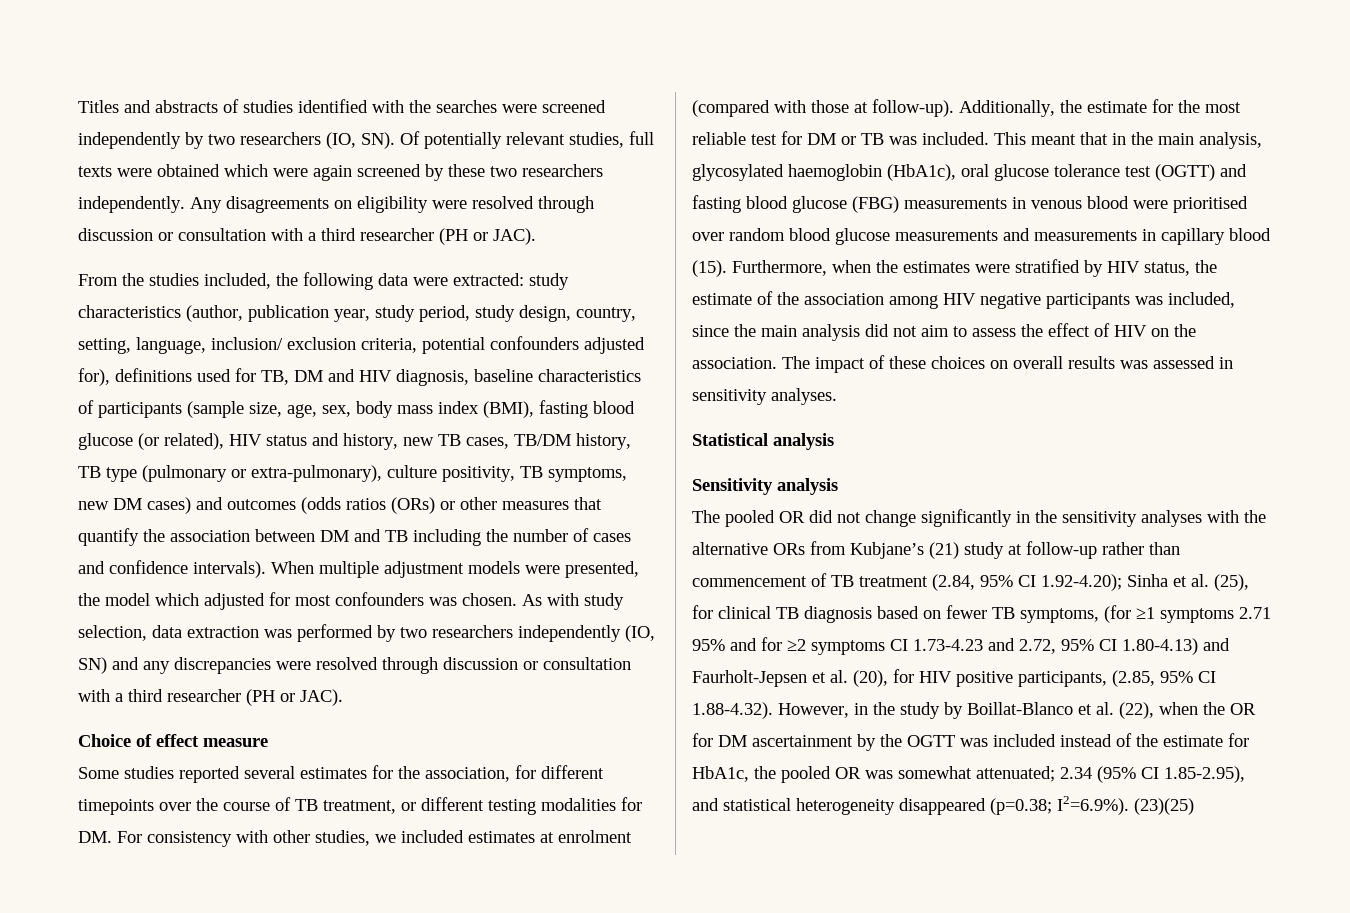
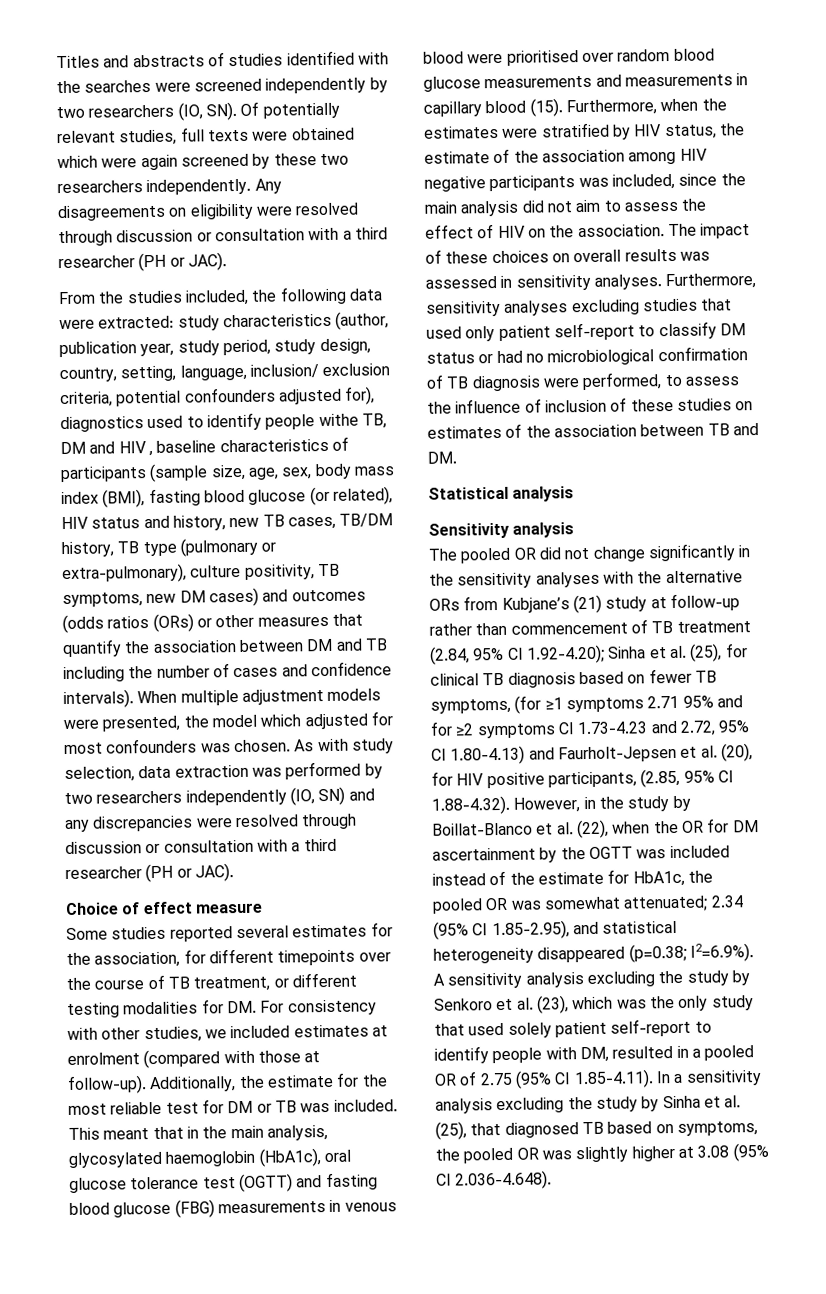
- study characteristics (author, publication year, study period, study design, country, setting, language, inclusion/ exclusion criteria, potential confounders adjusted for), definitions used for TB, DM and HIV diagnosis, baseline characteristics of participants (sample size, age, sex, body mass index (BMI), fasting blood glucose (or related), HIV status and history, new TB cases, TB/DM history, TB type (pulmonary or extra-pulmonary), culture positivity, TB symptoms, new DM cases) and outcomes (odds ratios (ORs) or other measures that quantify the association between DM and TB including the number of cases and confidence intervals).
+ study characteristics (author, publication year, study period, study design, country, setting, language, inclusion/ exclusion criteria, potential confounders adjusted for), diagnostics used to identify people withe TB, DM and HIV , baseline characteristics of participants (sample size, age, sex, body mass index (BMI), fasting blood glucose (or related), HIV status and history, new TB cases, TB/DM history, TB type (pulmonary or extra-pulmonary), culture positivity, TB symptoms, new DM cases) and outcomes (odds ratios (ORs) or other measures that quantify the association between DM and TB including the number of cases and confidence intervals).
+ Furthermore, sensitivity analyses excluding studies that used only patient self-report to classify DM status or had no microbiological confirmation of TB diagnosis were performed, to assess the influence of inclusion of these studies on estimates of the association between TB and DM.
- I2=6.9%). (23)(25)
+ I2=6.9%). A sensitivity analysis excluding the study by Senkoro et al. (23), which was the only study that used solely patient self-report to identify people with DM, resulted in a pooled OR of 2.75 (95% CI 1.85-4.11). In a sensitivity analysis excluding the study by Sinha et al. (25), that diagnosed TB based on symptoms, the pooled OR was slightly higher at 3.08 (95% CI 2.036-4.648).

